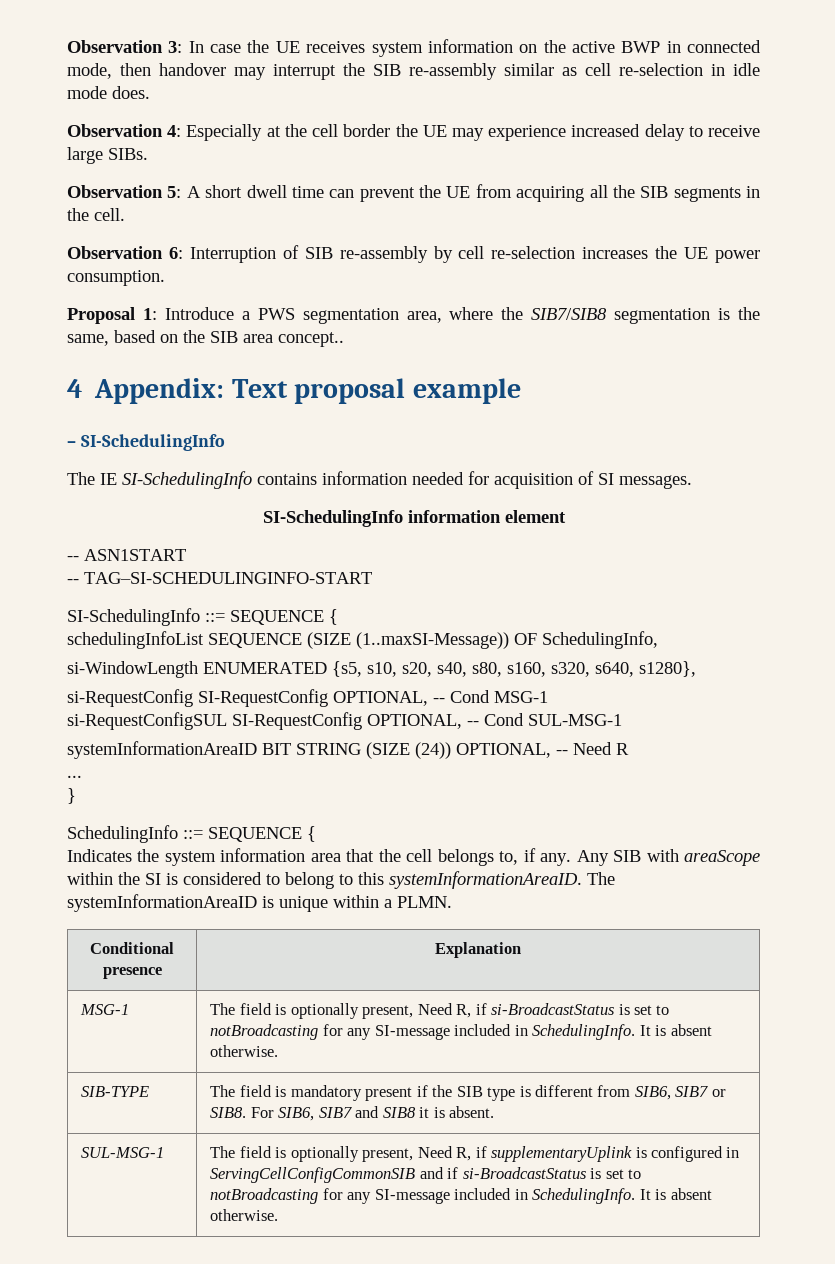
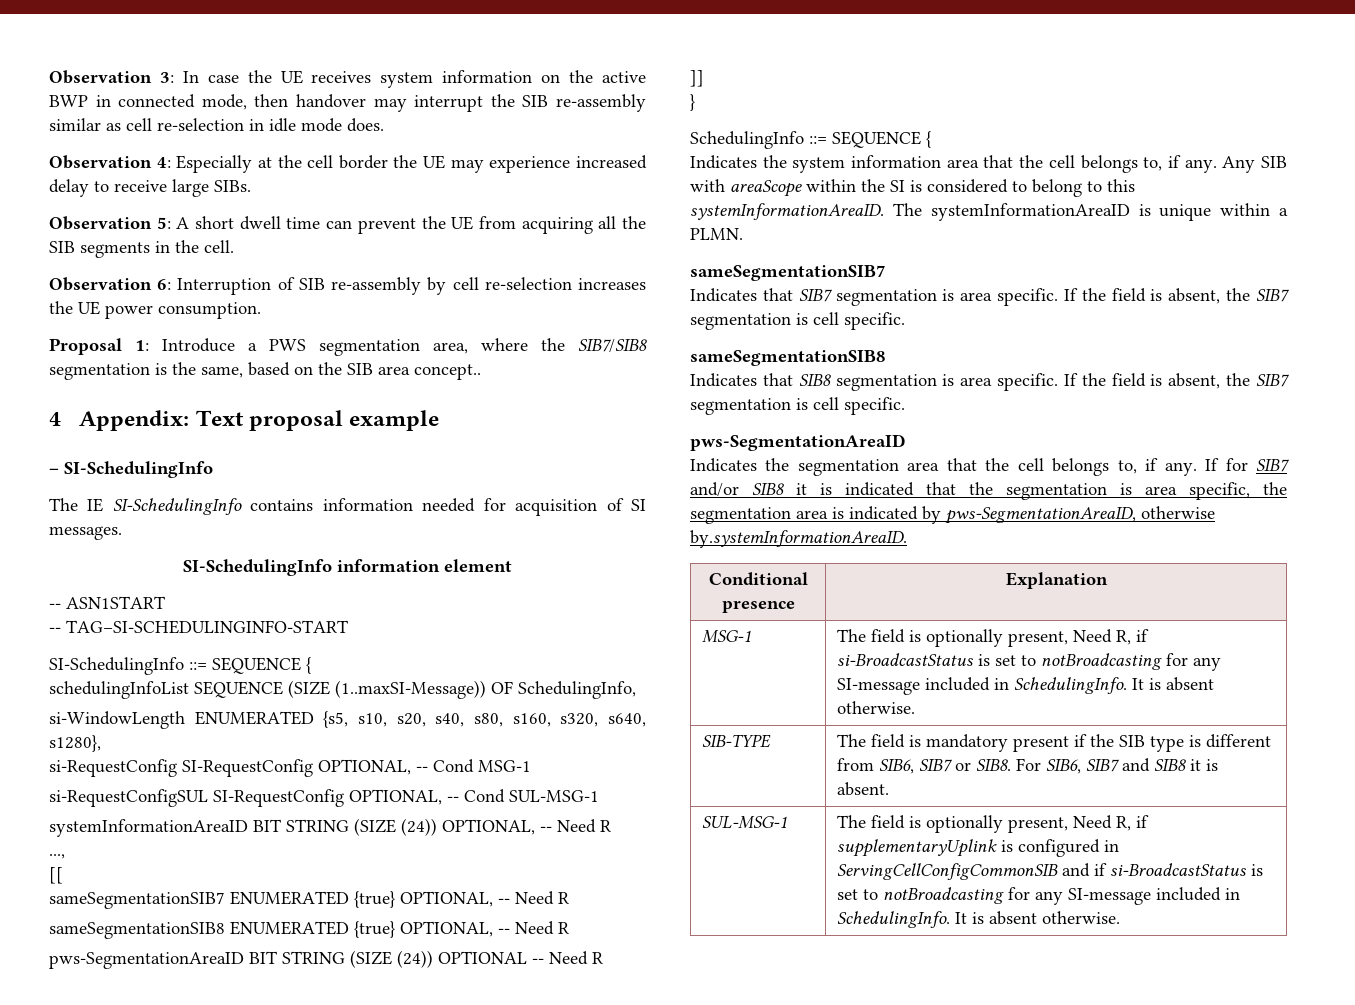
- ...
+ ...,
+ [[
+ sameSegmentationSIB7 ENUMERATED {true} OPTIONAL, -- Need R
+ sameSegmentationSIB8 ENUMERATED {true} OPTIONAL, -- Need R
+ pws-SegmentationAreaID BIT STRING (SIZE (24)) OPTIONAL -- Need R
+ ]]
  The systemInformationAreaID is unique within a PLMN.
+ sameSegmentationSIB7
+ Indicates that SIB7 segmentation is area specific. If the field is absent, the SIB7 segmentation is cell specific.
+ sameSegmentationSIB8
+ Indicates that SIB8 segmentation is area specific. If the field is absent, the SIB7 segmentation is cell specific.
+ pws-SegmentationAreaID
+ Indicates the segmentation area that the cell belongs to, if any. If for SIB7 and/or SIB8 it is indicated that the segmentation is area specific, the segmentation area is indicated by pws-SegmentationAreaID, otherwise by.systemInformationAreaID.

